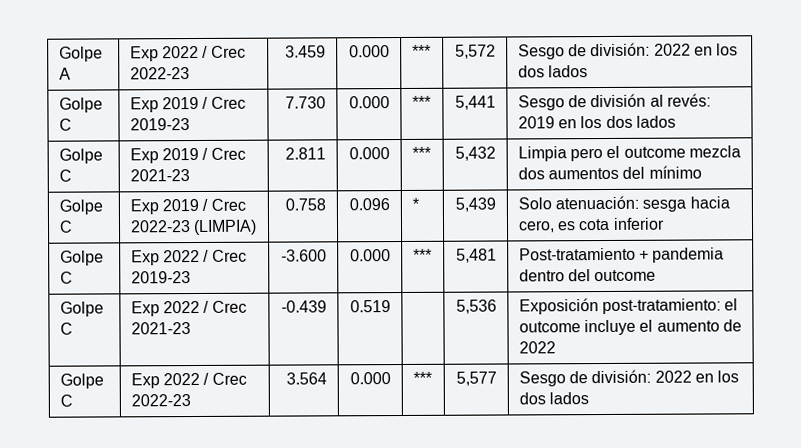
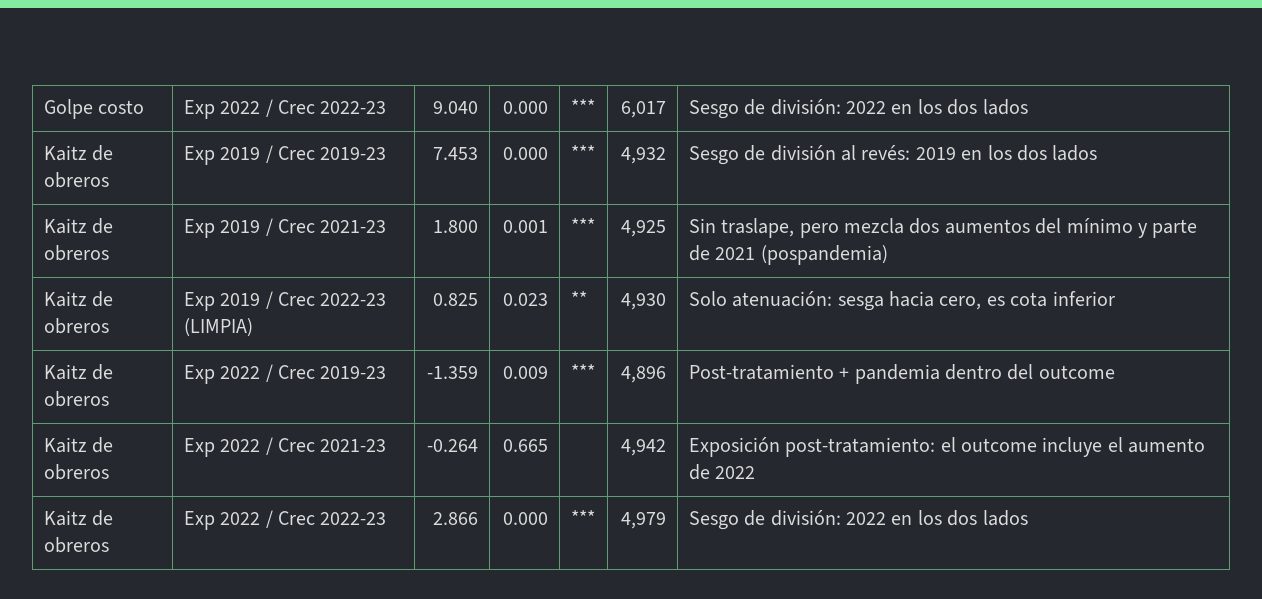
- Golpe A | Exp 2022 / Crec 2022-23 | 3.459 | 0.000 | *** | 5,572 | Sesgo de división: 2022 en los dos lados
+ Golpe costo | Exp 2022 / Crec 2022-23 | 9.040 | 0.000 | *** | 6,017 | Sesgo de división: 2022 en los dos lados
- Golpe C | Exp 2019 / Crec 2019-23 | 7.730 | 0.000 | *** | 5,441 | Sesgo de división al revés: 2019 en los dos lados
+ Kaitz de obreros | Exp 2019 / Crec 2019-23 | 7.453 | 0.000 | *** | 4,932 | Sesgo de división al revés: 2019 en los dos lados
- Golpe C | Exp 2019 / Crec 2021-23 | 2.811 | 0.000 | *** | 5,432 | Limpia pero el outcome mezcla dos aumentos del mínimo
- Golpe C | Exp 2019 / Crec 2022-23 (LIMPIA) | 0.758 | 0.096 | * | 5,439 | Solo atenuación: sesga hacia cero, es cota inferior
+ Kaitz de obreros | Exp 2019 / Crec 2021-23 | 1.800 | 0.001 | *** | 4,925 | Sin traslape, pero mezcla dos aumentos del mínimo y parte de 2021 (pospandemia)
+ Kaitz de obreros | Exp 2019 / Crec 2022-23 (LIMPIA) | 0.825 | 0.023 | ** | 4,930 | Solo atenuación: sesga hacia cero, es cota inferior
- Golpe C | Exp 2022 / Crec 2019-23 | -3.600 | 0.000 | *** | 5,481 | Post-tratamiento + pandemia dentro del outcome
+ Kaitz de obreros | Exp 2022 / Crec 2019-23 | -1.359 | 0.009 | *** | 4,896 | Post-tratamiento + pandemia dentro del outcome
- Golpe C | Exp 2022 / Crec 2021-23 | -0.439 | 0.519 | | 5,536 | Exposición post-tratamiento: el outcome incluye el aumento de 2022
+ Kaitz de obreros | Exp 2022 / Crec 2021-23 | -0.264 | 0.665 | | 4,942 | Exposición post-tratamiento: el outcome incluye el aumento de 2022
- Golpe C | Exp 2022 / Crec 2022-23 | 3.564 | 0.000 | *** | 5,577 | Sesgo de división: 2022 en los dos lados
+ Kaitz de obreros | Exp 2022 / Crec 2022-23 | 2.866 | 0.000 | *** | 4,979 | Sesgo de división: 2022 en los dos lados

